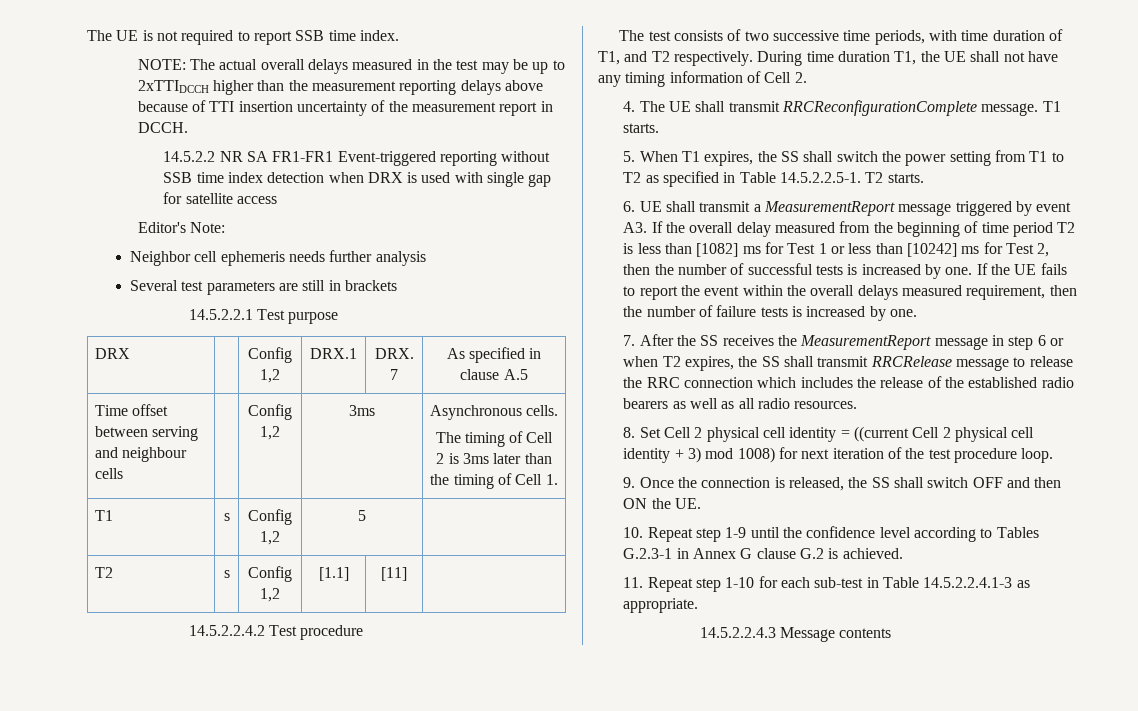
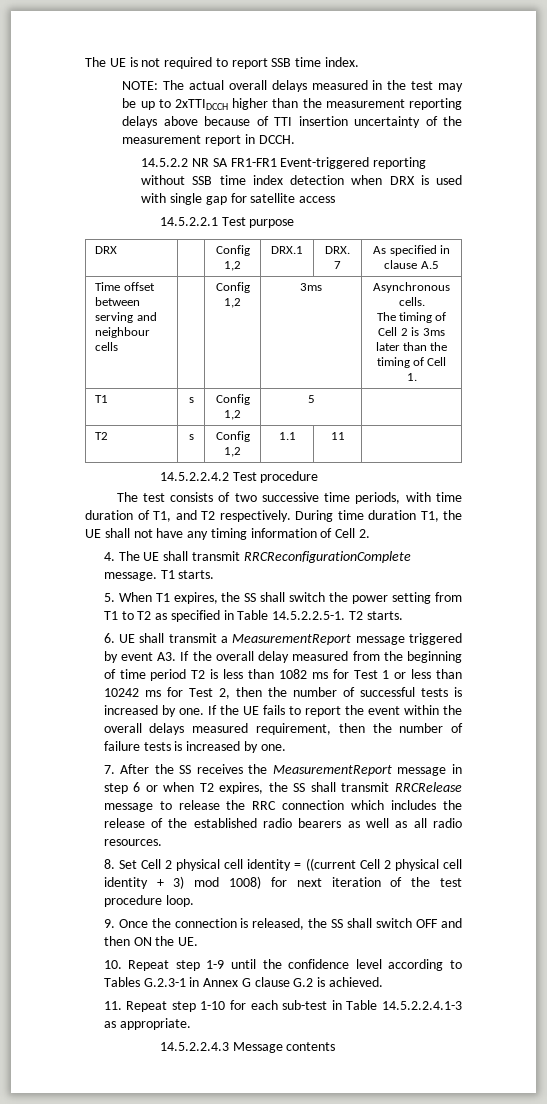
- Editor's Note:
- Neighbor cell ephemeris needs further analysis
- Several test parameters are still in brackets
- T2 | s | Config 1,2 | [1.1] | [11] |
+ T2 | s | Config 1,2 | 1.1 | 11 |
- 6. UE shall transmit a MeasurementReport message triggered by event A3. If the overall delay measured from the beginning of time period T2 is less than [1082] ms for Test 1 or less than [10242] ms for Test 2, then the number of successful tests is increased by one.
+ 6. UE shall transmit a MeasurementReport message triggered by event A3. If the overall delay measured from the beginning of time period T2 is less than 1082 ms for Test 1 or less than 10242 ms for Test 2, then the number of successful tests is increased by one.

